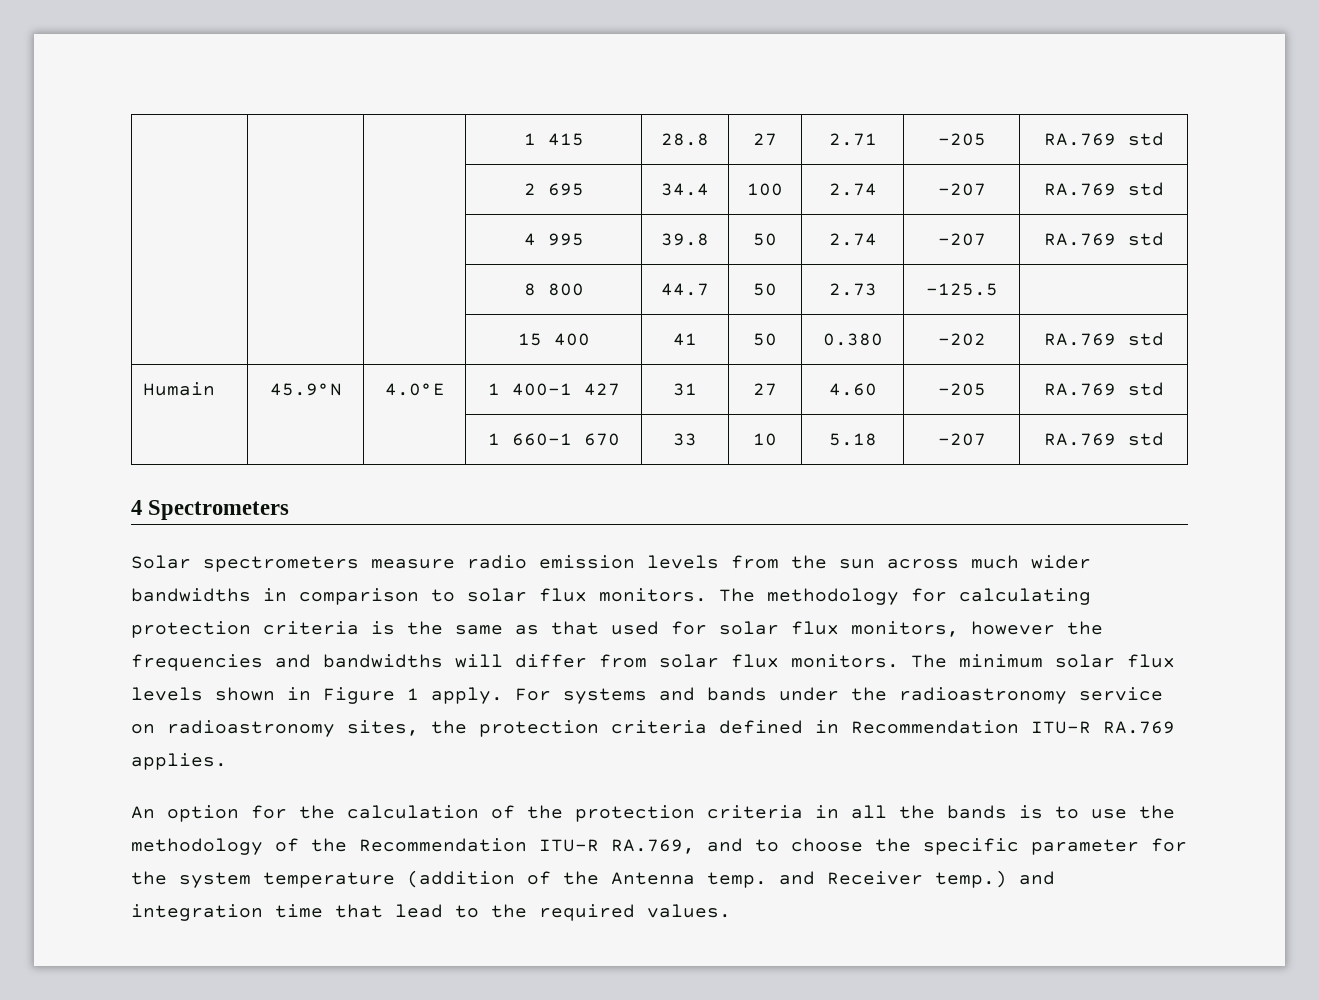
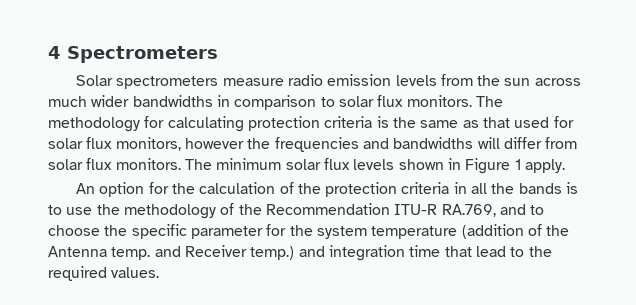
- | | | 1 415 | 28.8 | 27 | 2.71 | −205 | RA.769 std
- | | | 2 695 | 34.4 | 100 | 2.74 | −207 | RA.769 std
- | | | 4 995 | 39.8 | 50 | 2.74 | −207 | RA.769 std
- | | | 8 800 | 44.7 | 50 | 2.73 | −125.5 |
- | | | 15 400 | 41 | 50 | 0.380 | −202 | RA.769 std
- Humain | 45.9°N | 4.0°E | 1 400-1 427 | 31 | 27 | 4.60 | −205 | RA.769 std
- | | | 1 660-1 670 | 33 | 10 | 5.18 | −207 | RA.769 std
- For systems and bands under the radioastronomy service on radioastronomy sites, the protection criteria defined in Recommendation ITU-R RA.769 applies.

